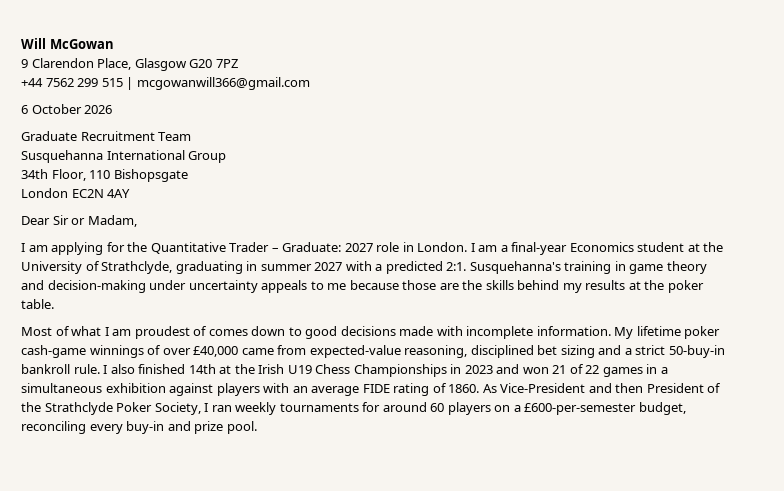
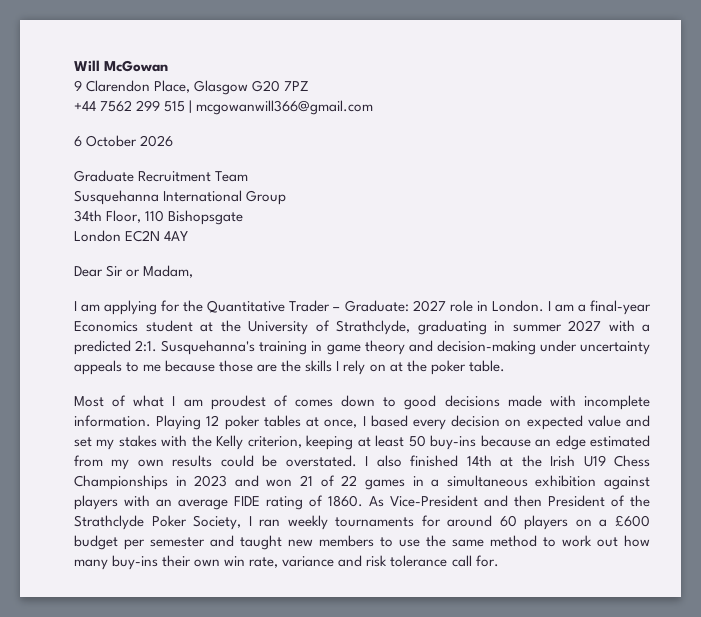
- Susquehanna's training in game theory and decision-making under uncertainty appeals to me because those are the skills behind my results at the poker table.
+ Susquehanna's training in game theory and decision-making under uncertainty appeals to me because those are the skills I rely on at the poker table.
- My lifetime poker cash-game winnings of over £40,000 came from expected-value reasoning, disciplined bet sizing and a strict 50-buy-in bankroll rule.
+ Playing 12 poker tables at once, I based every decision on expected value and set my stakes with the Kelly criterion, keeping at least 50 buy-ins because an edge estimated from my own results could be overstated.
- As Vice-President and then President of the Strathclyde Poker Society, I ran weekly tournaments for around 60 players on a £600-per-semester budget, reconciling every buy-in and prize pool.
+ As Vice-President and then President of the Strathclyde Poker Society, I ran weekly tournaments for around 60 players on a £600 budget per semester and taught new members to use the same method to work out how many buy-ins their own win rate, variance and risk tolerance call for.

